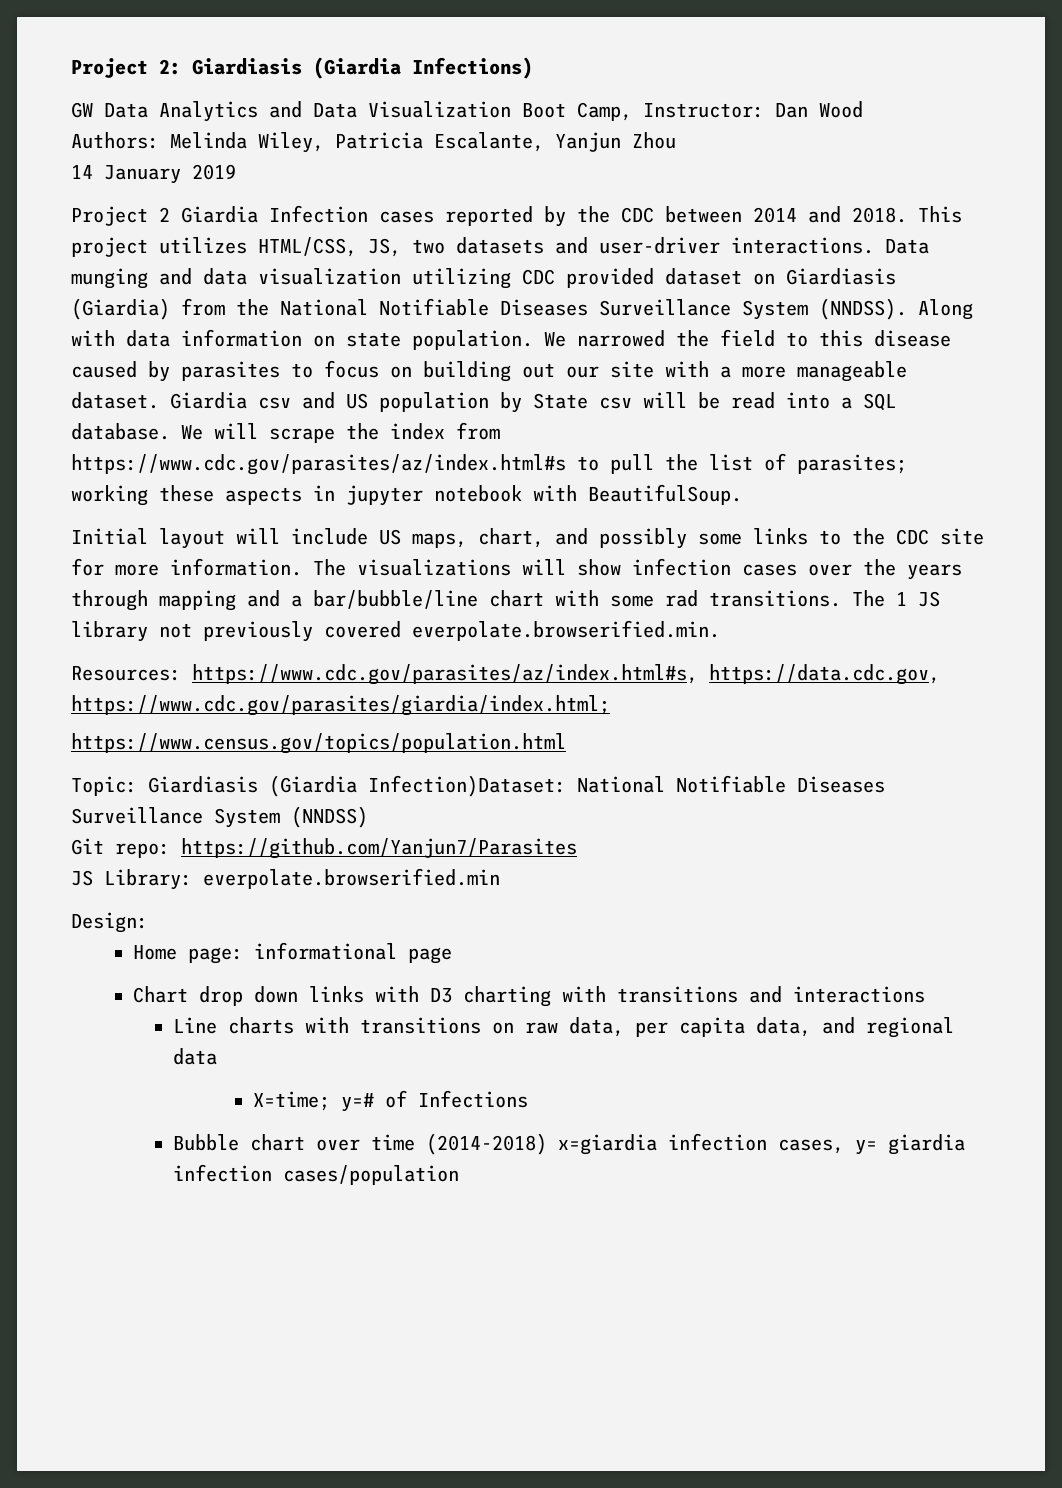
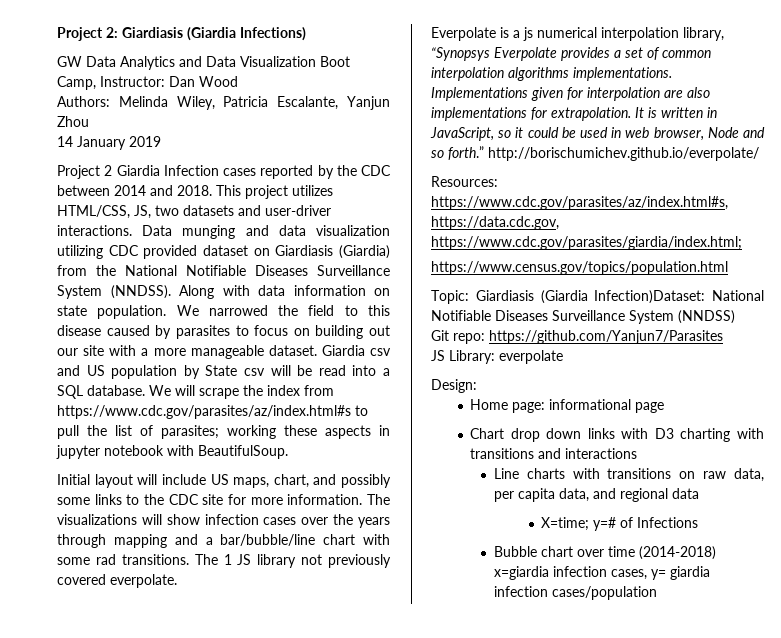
- The 1 JS library not previously covered everpolate.browserified.min.
+ The 1 JS library not previously covered everpolate.
+ Everpolate is a js numerical interpolation library, “Synopsys Everpolate provides a set of common interpolation algorithms implementations. Implementations given for interpolation are also implementations for extrapolation. It is written in JavaScript, so it could be used in web browser, Node and so forth.” http://borischumichev.github.io/everpolate/
- JS Library: everpolate.browserified.min
+ JS Library: everpolate

